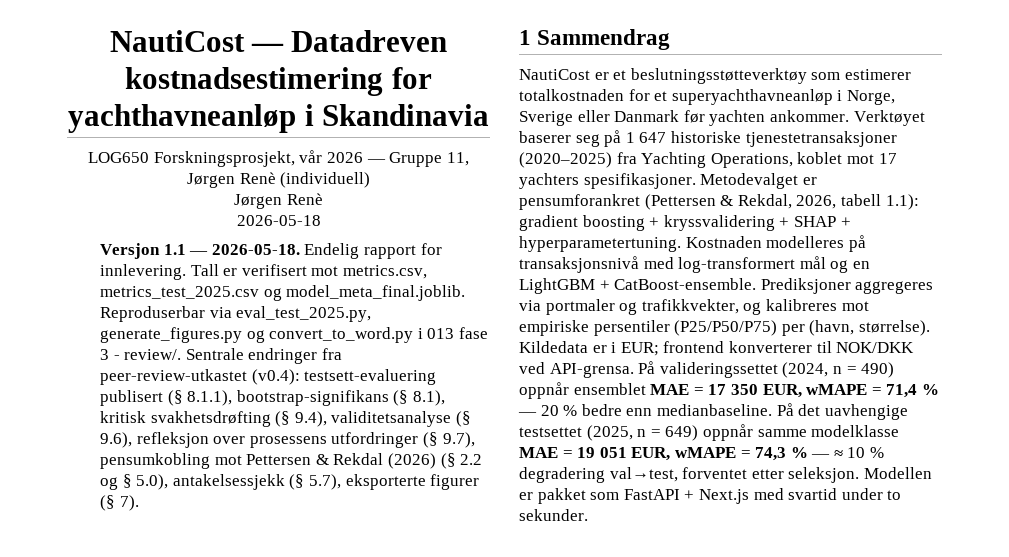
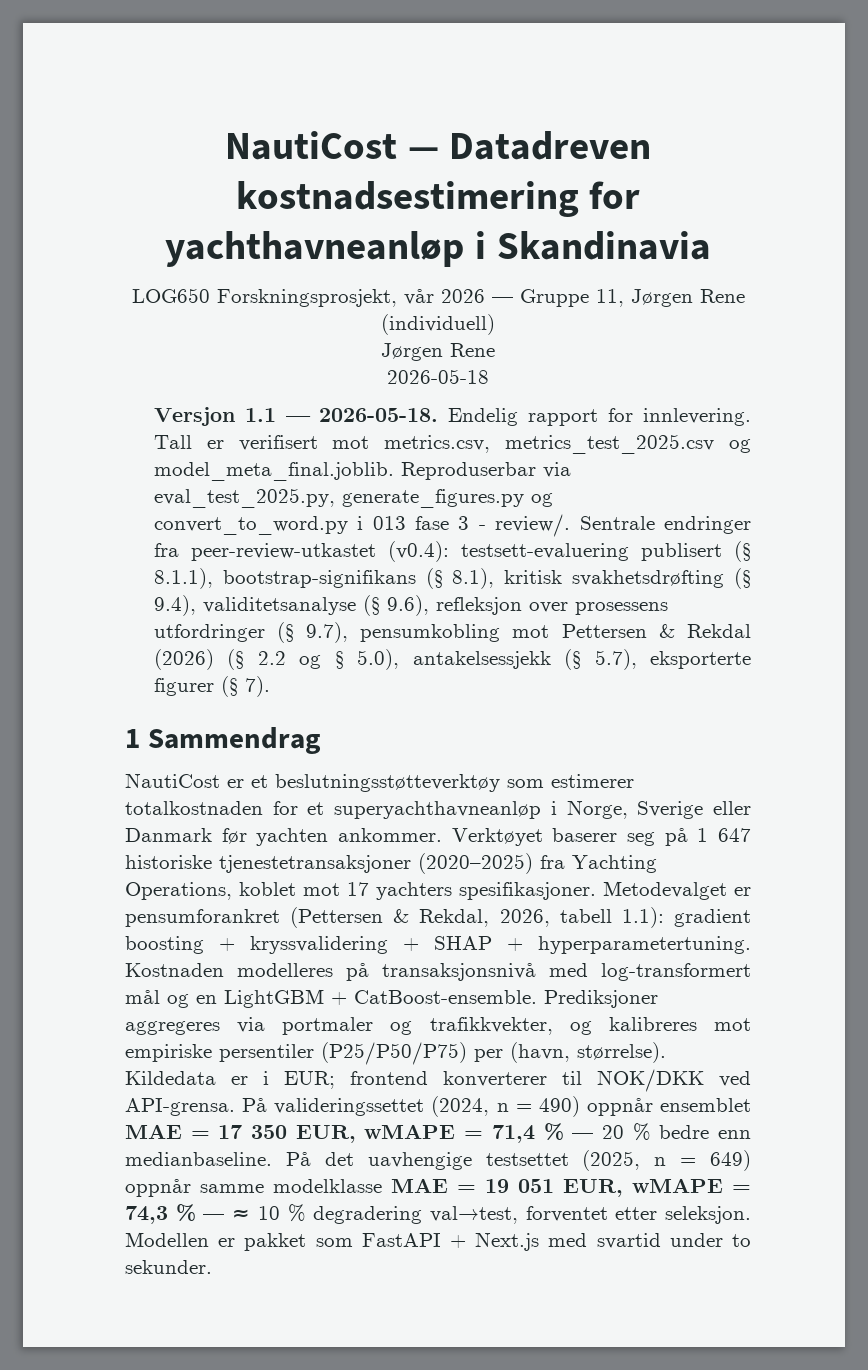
- LOG650 Forskningsprosjekt, vår 2026 — Gruppe 11, Jørgen Renè (individuell)
- Jørgen Renè
+ LOG650 Forskningsprosjekt, vår 2026 — Gruppe 11, Jørgen Rene (individuell)
+ Jørgen Rene

